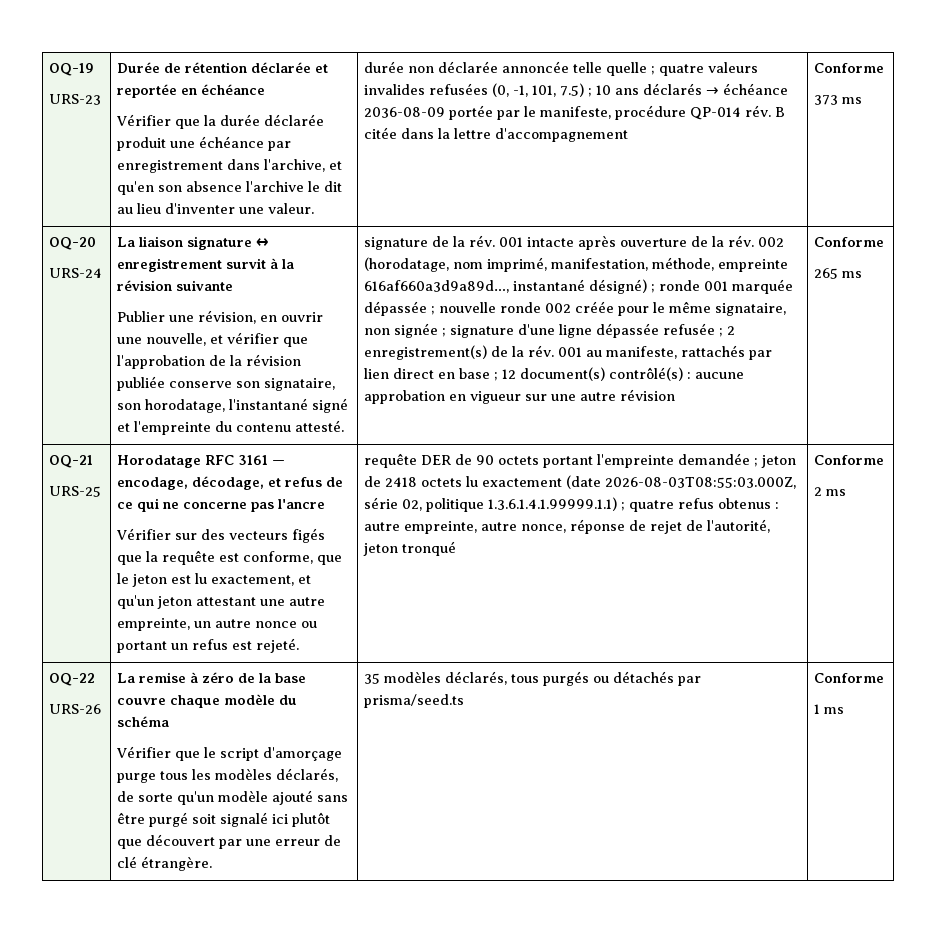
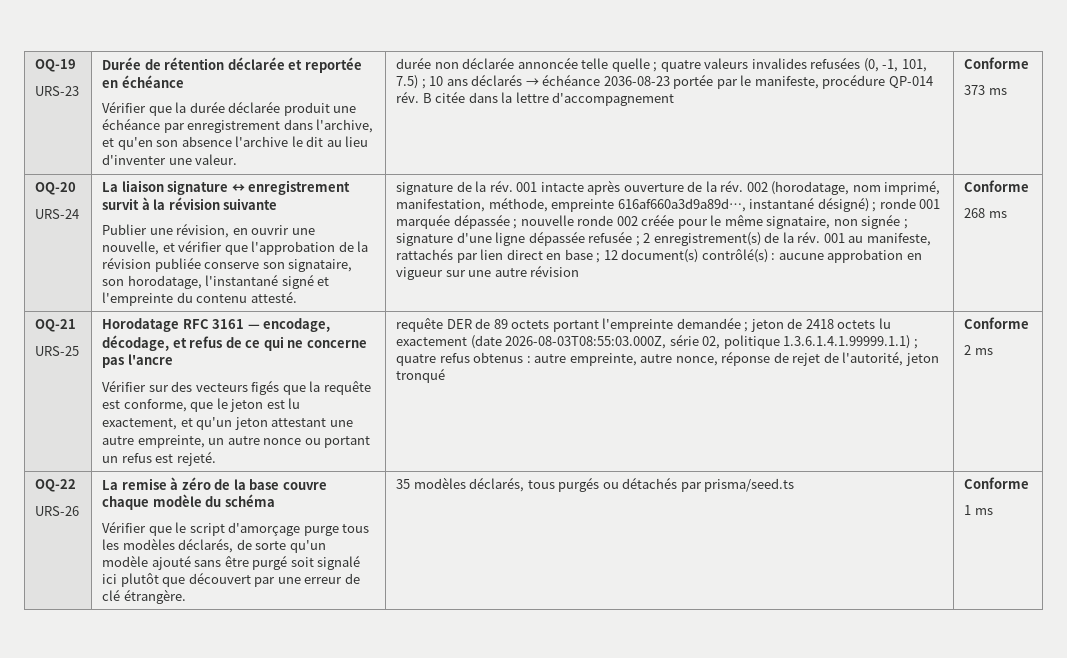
- durée non déclarée annoncée telle quelle ; quatre valeurs invalides refusées (0, -1, 101, 7.5) ; 10 ans déclarés → échéance 2036-08-09 portée par le manifeste, procédure QP-014 rév.
+ durée non déclarée annoncée telle quelle ; quatre valeurs invalides refusées (0, -1, 101, 7.5) ; 10 ans déclarés → échéance 2036-08-23 portée par le manifeste, procédure QP-014 rév.
- 265 ms
+ 268 ms
- requête DER de 90 octets portant l'empreinte demandée ; jeton de 2418 octets lu exactement (date 2026-08-03T08:55:03.000Z, série 02, politique 1.3.6.1.4.1.99999.1.1) ; quatre refus obtenus : autre empreinte, autre nonce, réponse de rejet de l'autorité, jeton tronqué
+ requête DER de 89 octets portant l'empreinte demandée ; jeton de 2418 octets lu exactement (date 2026-08-03T08:55:03.000Z, série 02, politique 1.3.6.1.4.1.99999.1.1) ; quatre refus obtenus : autre empreinte, autre nonce, réponse de rejet de l'autorité, jeton tronqué

